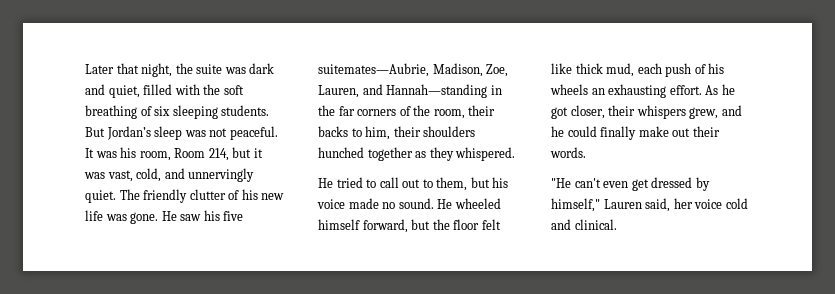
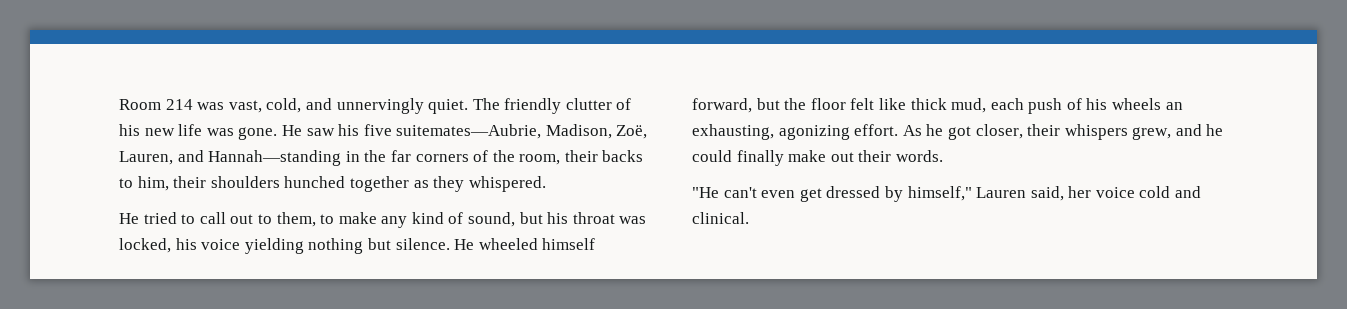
- Later that night, the suite was dark and quiet, filled with the soft breathing of six sleeping students. But Jordan’s sleep was not peaceful. It was his room, Room 214, but it was vast, cold, and unnervingly quiet.
+ Room 214 was vast, cold, and unnervingly quiet.
- He saw his five suitemates—Aubrie, Madison, Zoe, Lauren, and Hannah—standing in the far corners of the room, their backs to him, their shoulders hunched together as they whispered.
+ He saw his five suitemates—Aubrie, Madison, Zoë, Lauren, and Hannah—standing in the far corners of the room, their backs to him, their shoulders hunched together as they whispered.
- He tried to call out to them, but his voice made no sound.
+ He tried to call out to them, to make any kind of sound, but his throat was locked, his voice yielding nothing but silence.
- He wheeled himself forward, but the floor felt like thick mud, each push of his wheels an exhausting effort.
+ He wheeled himself forward, but the floor felt like thick mud, each push of his wheels an exhausting, agonizing effort.

